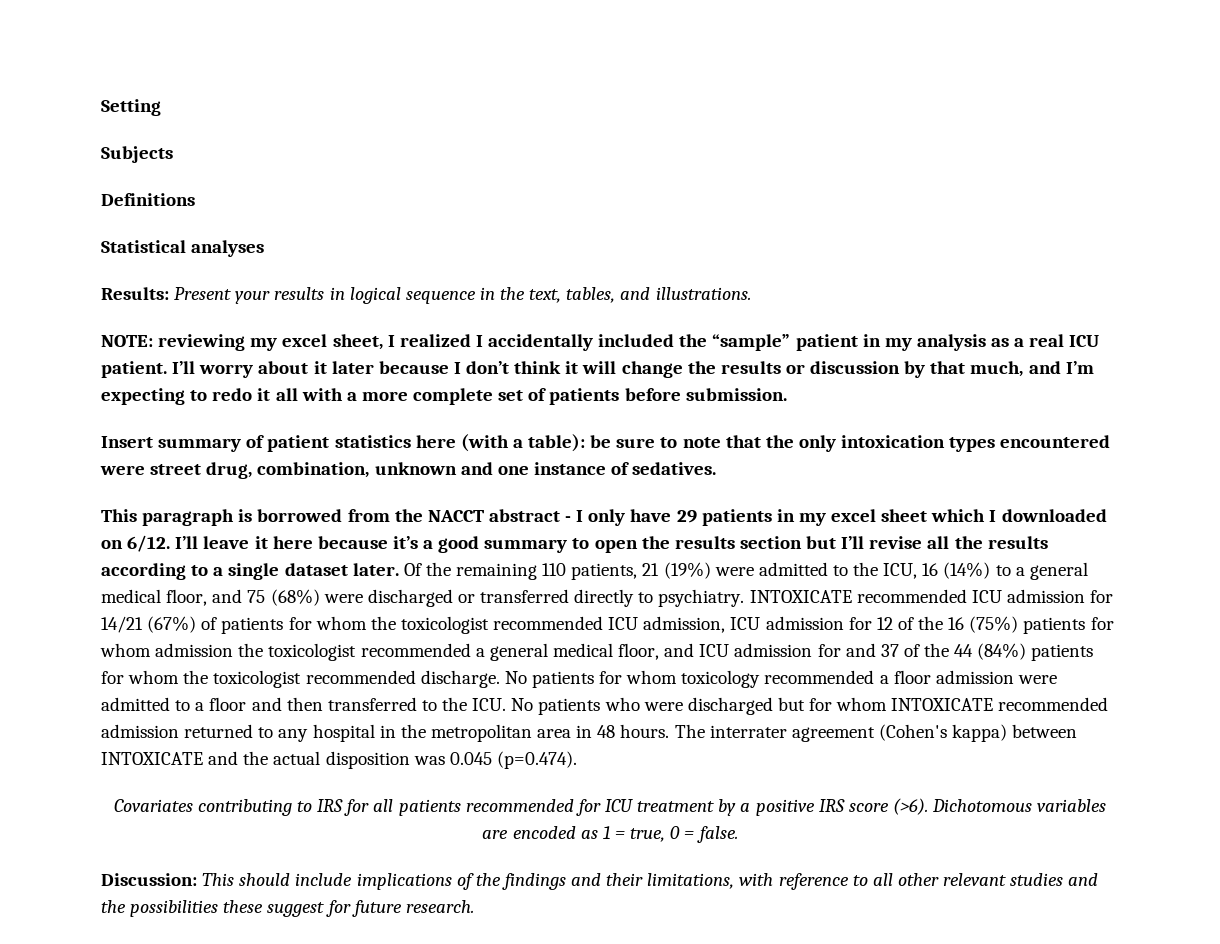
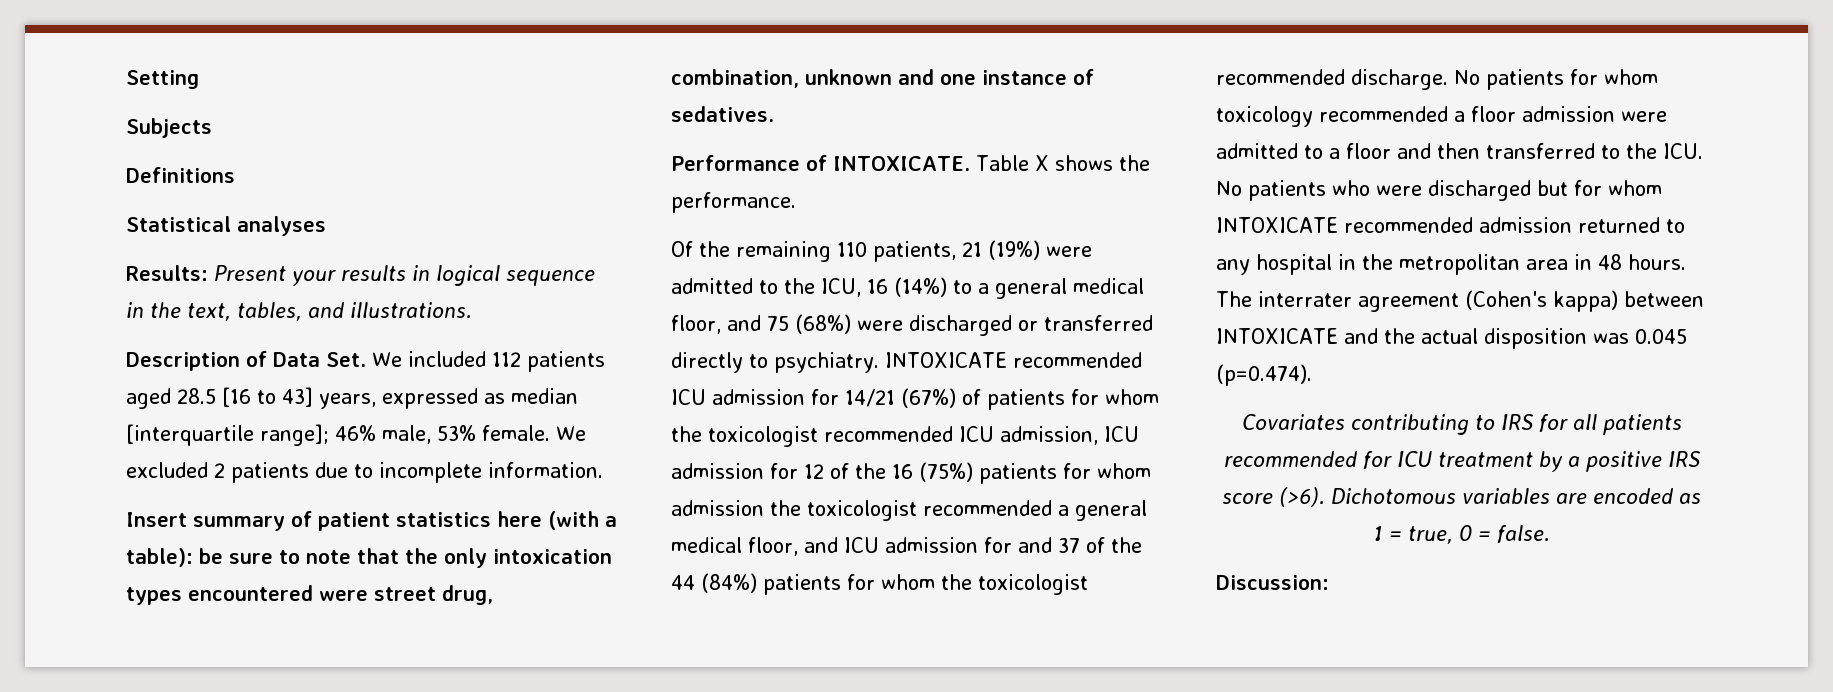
- NOTE: reviewing my excel sheet, I realized I accidentally included the “sample” patient in my analysis as a real ICU patient. I’ll worry about it later because I don’t think it will change the results or discussion by that much, and I’m expecting to redo it all with a more complete set of patients before submission.
+ Description of Data Set. We included 112 patients aged 28.5 [16 to 43] years, expressed as median [interquartile range]; 46% male, 53% female. We excluded 2 patients due to incomplete information.
- This paragraph is borrowed from the NACCT abstract - I only have 29 patients in my excel sheet which I downloaded on 6/12. I’ll leave it here because it’s a good summary to open the results section but I’ll revise all the results according to a single dataset later. Of the remaining 110 patients, 21 (19%) were admitted to the ICU, 16 (14%) to a general medical floor, and 75 (68%) were discharged or transferred directly to psychiatry.
+ Performance of INTOXICATE. Table X shows the performance.
+ Of the remaining 110 patients, 21 (19%) were admitted to the ICU, 16 (14%) to a general medical floor, and 75 (68%) were discharged or transferred directly to psychiatry.
- Discussion: This should include implications of the findings and their limitations, with reference to all other relevant studies and the possibilities these suggest for future research.
+ Discussion:

